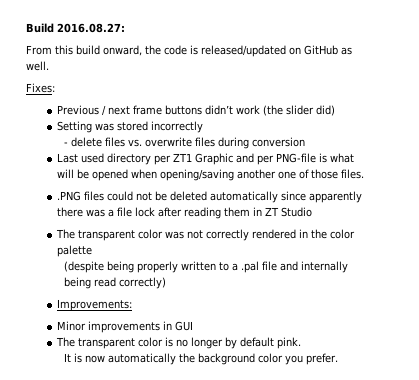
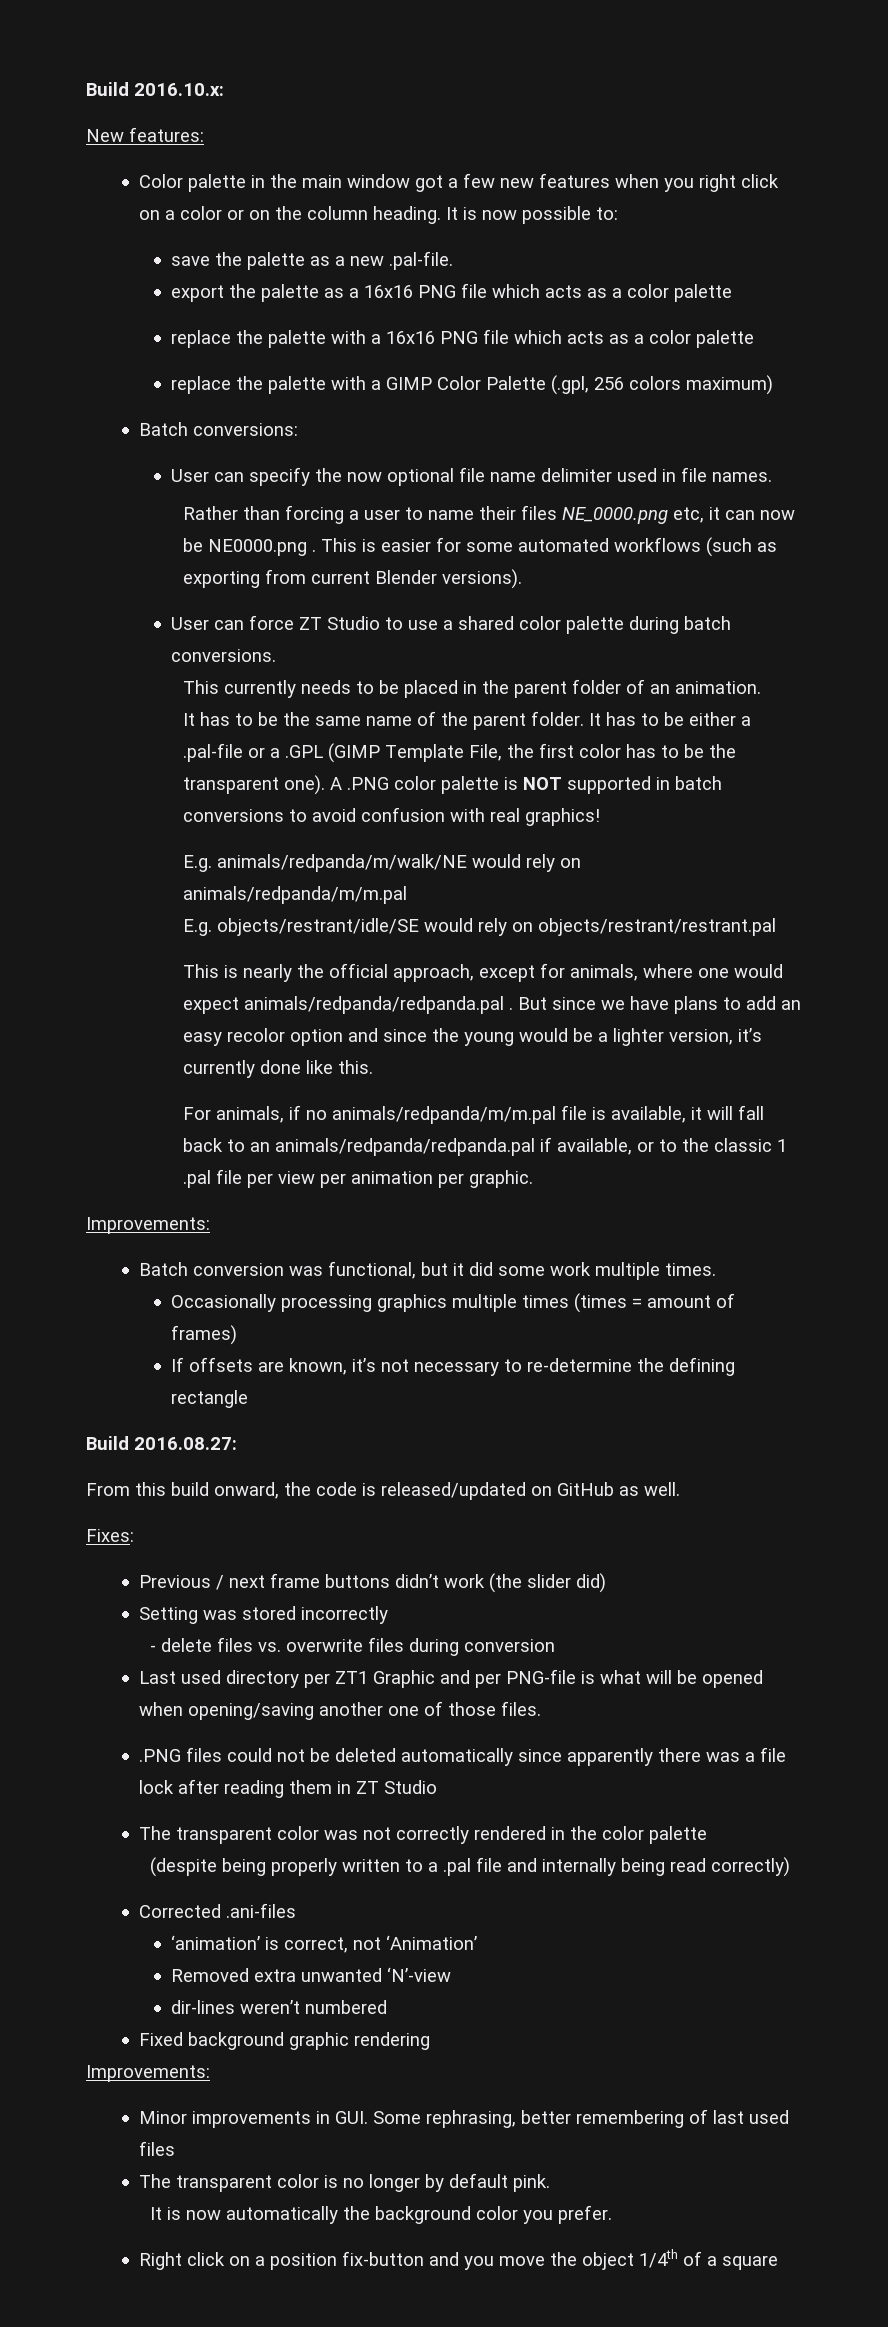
+ Build 2016.10.x:
+ New features:
+ Color palette in the main window got a few new features when you right click on a color or on the column heading. It is now possible to:
+ save the palette as a new .pal-file.
+ export the palette as a 16x16 PNG file which acts as a color palette
+ replace the palette with a 16x16 PNG file which acts as a color palette
+ replace the palette with a GIMP Color Palette (.gpl, 256 colors maximum)
+ Batch conversions:
+ User can specify the now optional file name delimiter used in file names.
+ Rather than forcing a user to name their files NE_0000.png etc, it can now be NE0000.png . This is easier for some automated workflows (such as exporting from current Blender versions).
+ User can force ZT Studio to use a shared color palette during batch conversions.
+ This currently needs to be placed in the parent folder of an animation.
+ It has to be the same name of the parent folder. It has to be either a .pal-file or a .GPL (GIMP Template File, the first color has to be the transparent one). A .PNG color palette is NOT supported in batch conversions to avoid confusion with real graphics!
+ E.g. animals/redpanda/m/walk/NE would rely on animals/redpanda/m/m.pal
+ E.g. objects/restrant/idle/SE would rely on objects/restrant/restrant.pal
+ This is nearly the official approach, except for animals, where one would expect animals/redpanda/redpanda.pal . But since we have plans to add an easy recolor option and since the young would be a lighter version, it’s currently done like this.
+ For animals, if no animals/redpanda/m/m.pal file is available, it will fall back to an animals/redpanda/redpanda.pal if available, or to the classic 1 .pal file per view per animation per graphic.
+ Improvements:
+ Batch conversion was functional, but it did some work multiple times.
+ Occasionally processing graphics multiple times (times = amount of frames)
+ If offsets are known, it’s not necessary to re-determine the defining rectangle
+ Corrected .ani-files
+ ‘animation’ is correct, not ‘Animation’
+ Removed extra unwanted ‘N’-view
+ dir-lines weren’t numbered
+ Fixed background graphic rendering
  Improvements:
- Minor improvements in GUI
+ Minor improvements in GUI. Some rephrasing, better remembering of last used files
+ Right click on a position fix-button and you move the object 1/4th of a square

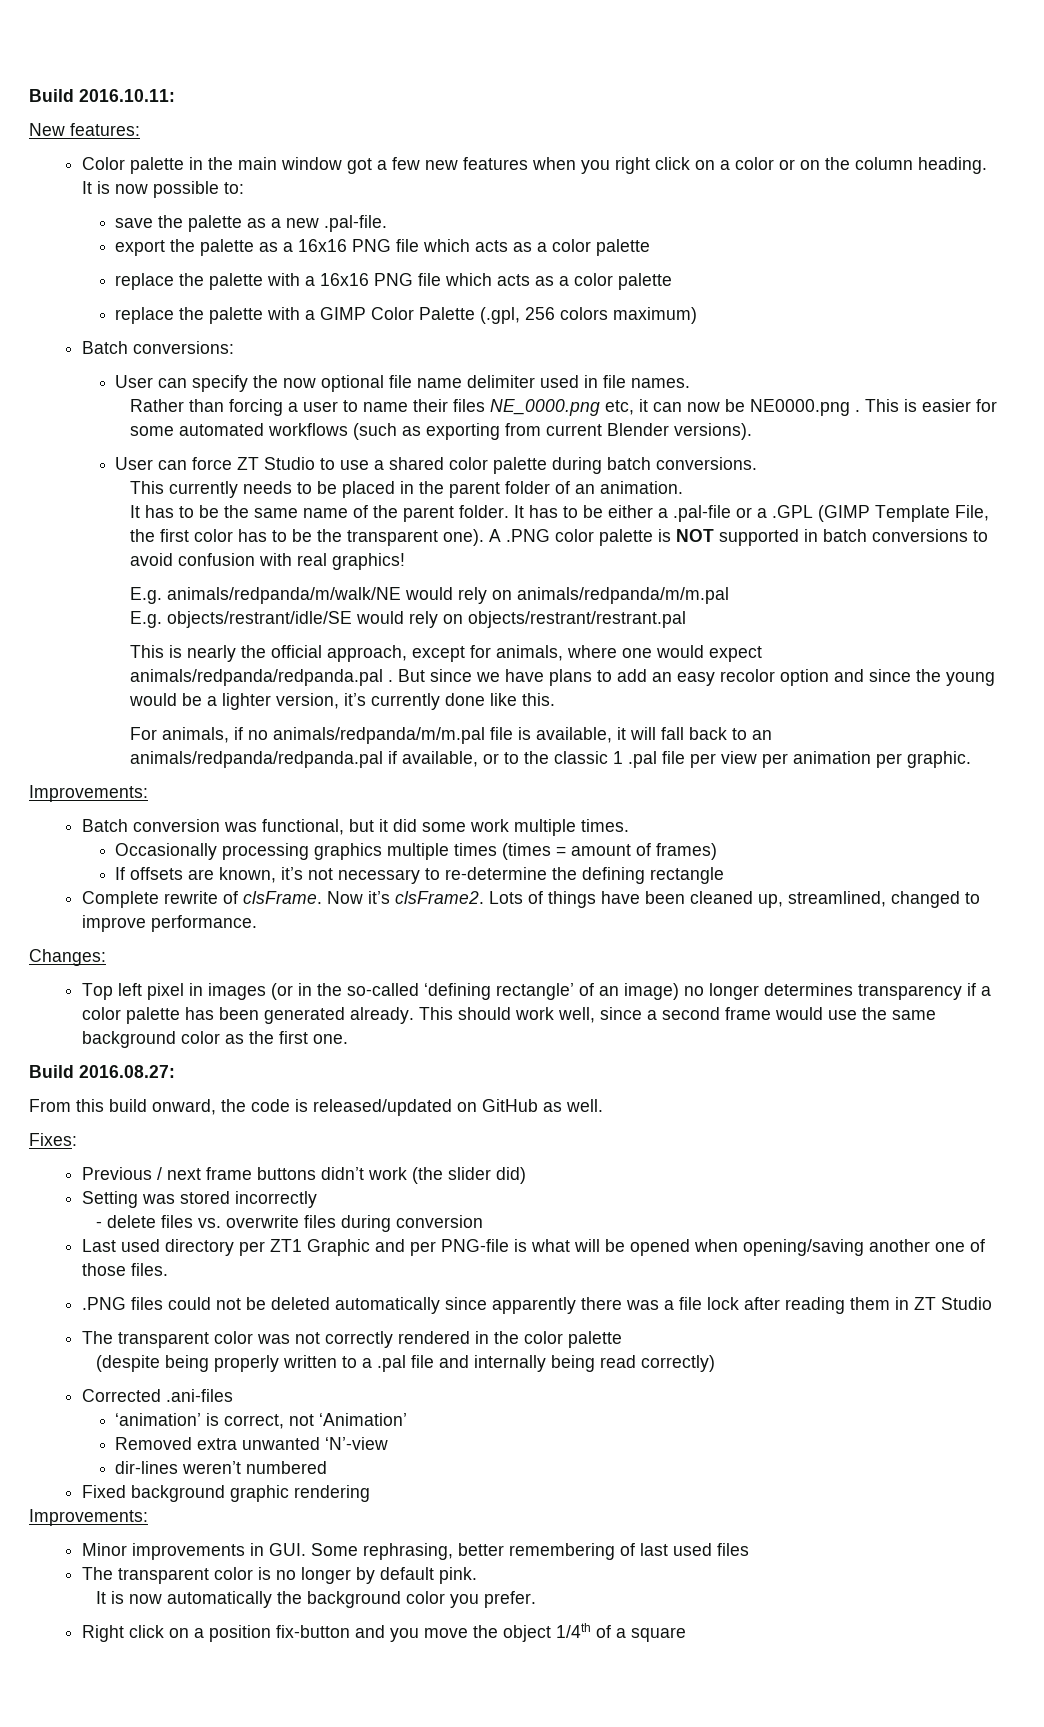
- Build 2016.10.x:
+ Build 2016.10.11:
+ Complete rewrite of clsFrame. Now it’s clsFrame2. Lots of things have been cleaned up, streamlined, changed to improve performance.
+ Changes:
+ Top left pixel in images (or in the so-called ‘defining rectangle’ of an image) no longer determines transparency if a color palette has been generated already. This should work well, since a second frame would use the same background color as the first one.

